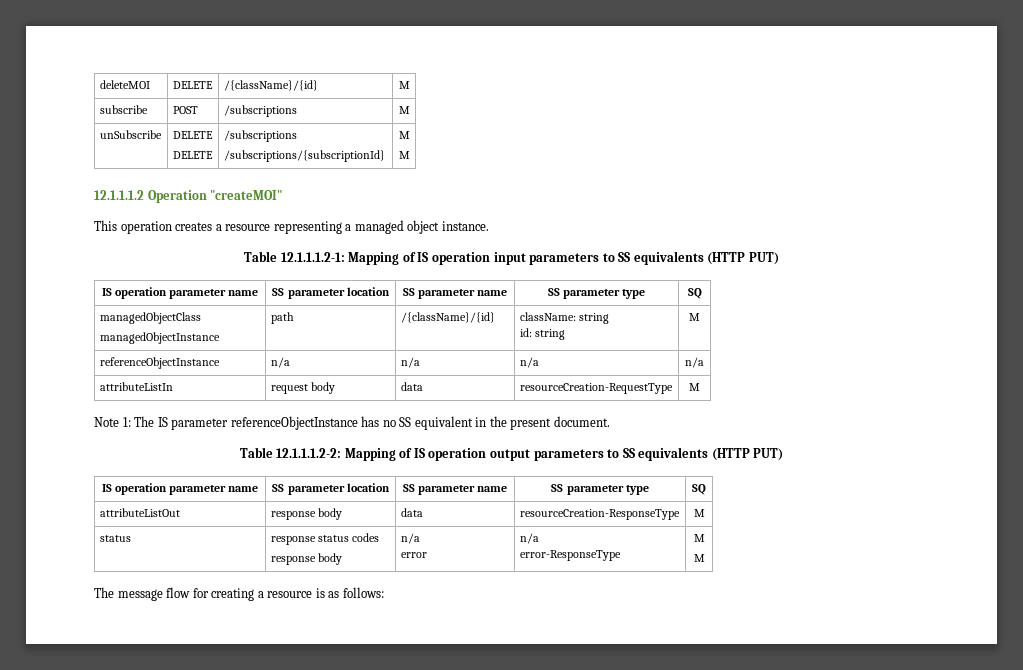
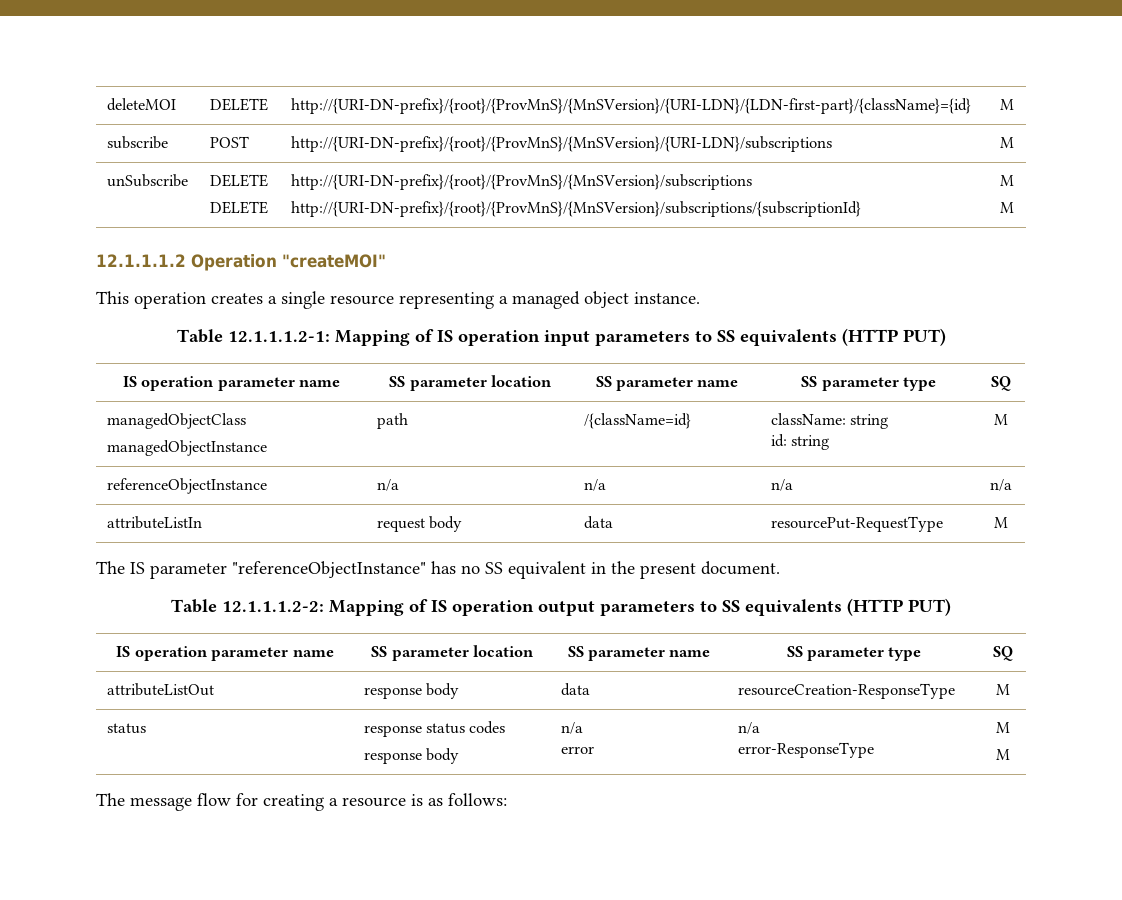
- deleteMOI | DELETE | /{className}/{id} | M
+ deleteMOI | DELETE | http://{URI-DN-prefix}/{root}/{ProvMnS}/{MnSVersion}/{URI-LDN}/{LDN-first-part}/{className}={id} | M
- subscribe | POST | /subscriptions | M
+ subscribe | POST | http://{URI-DN-prefix}/{root}/{ProvMnS}/{MnSVersion}/{URI-LDN}/subscriptions | M
  unSubscribe | DELETE
- DELETE | /subscriptions
- /subscriptions/{subscriptionId} | M
+ DELETE | http://{URI-DN-prefix}/{root}/{ProvMnS}/{MnSVersion}/subscriptions
+ http://{URI-DN-prefix}/{root}/{ProvMnS}/{MnSVersion}/subscriptions/{subscriptionId} | M
- This operation creates a resource representing a managed object instance.
+ This operation creates a single resource representing a managed object instance.
  managedObjectClass
- managedObjectInstance | path | /{className}/{id} | className: string
+ managedObjectInstance | path | /{className=id} | className: string
- attributeListIn | request body | data | resourceCreation-RequestType | M
- Note 1: The IS parameter referenceObjectInstance has no SS equivalent in the present document.
+ attributeListIn | request body | data | resourcePut-RequestType | M
+ The IS parameter "referenceObjectInstance" has no SS equivalent in the present document.

